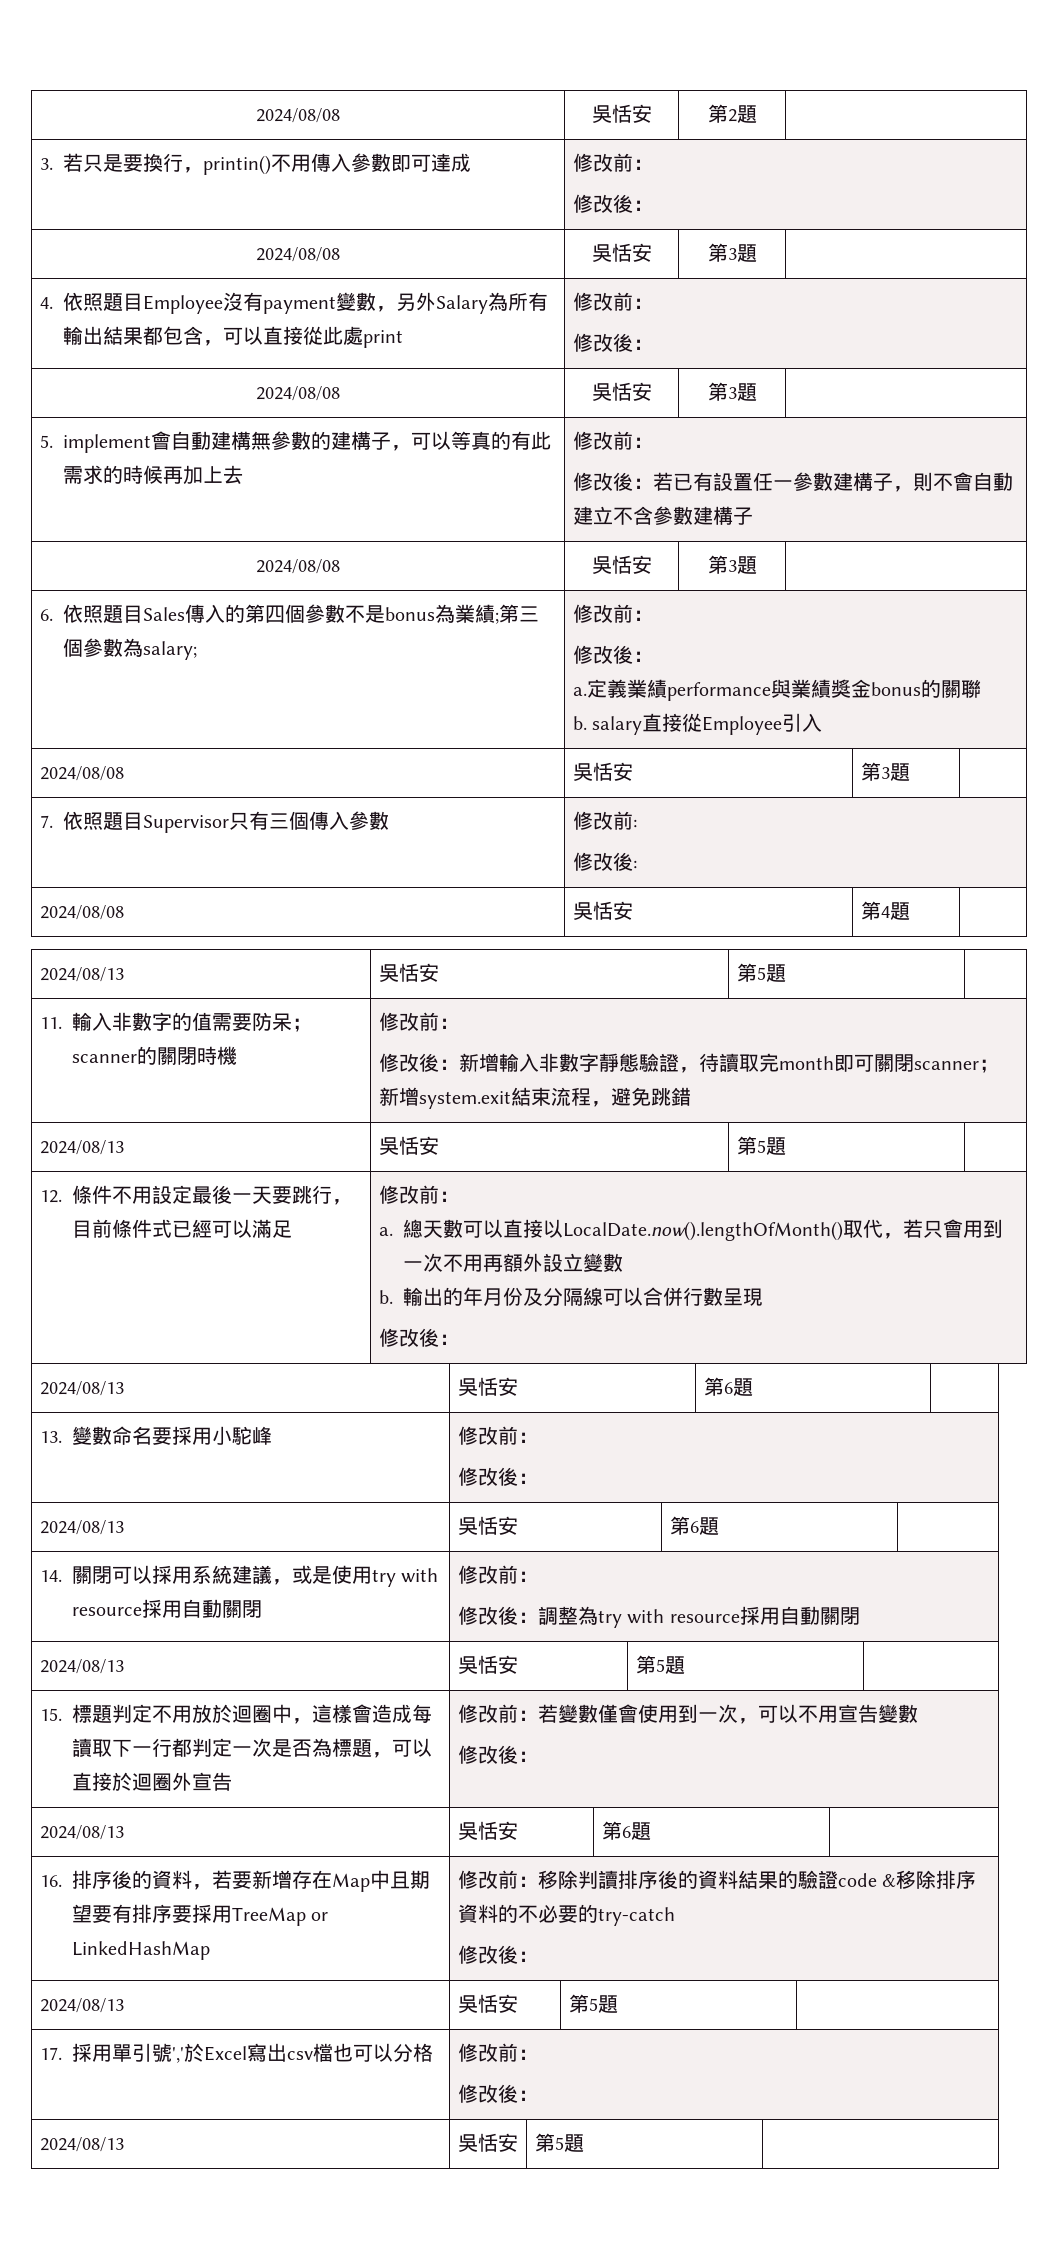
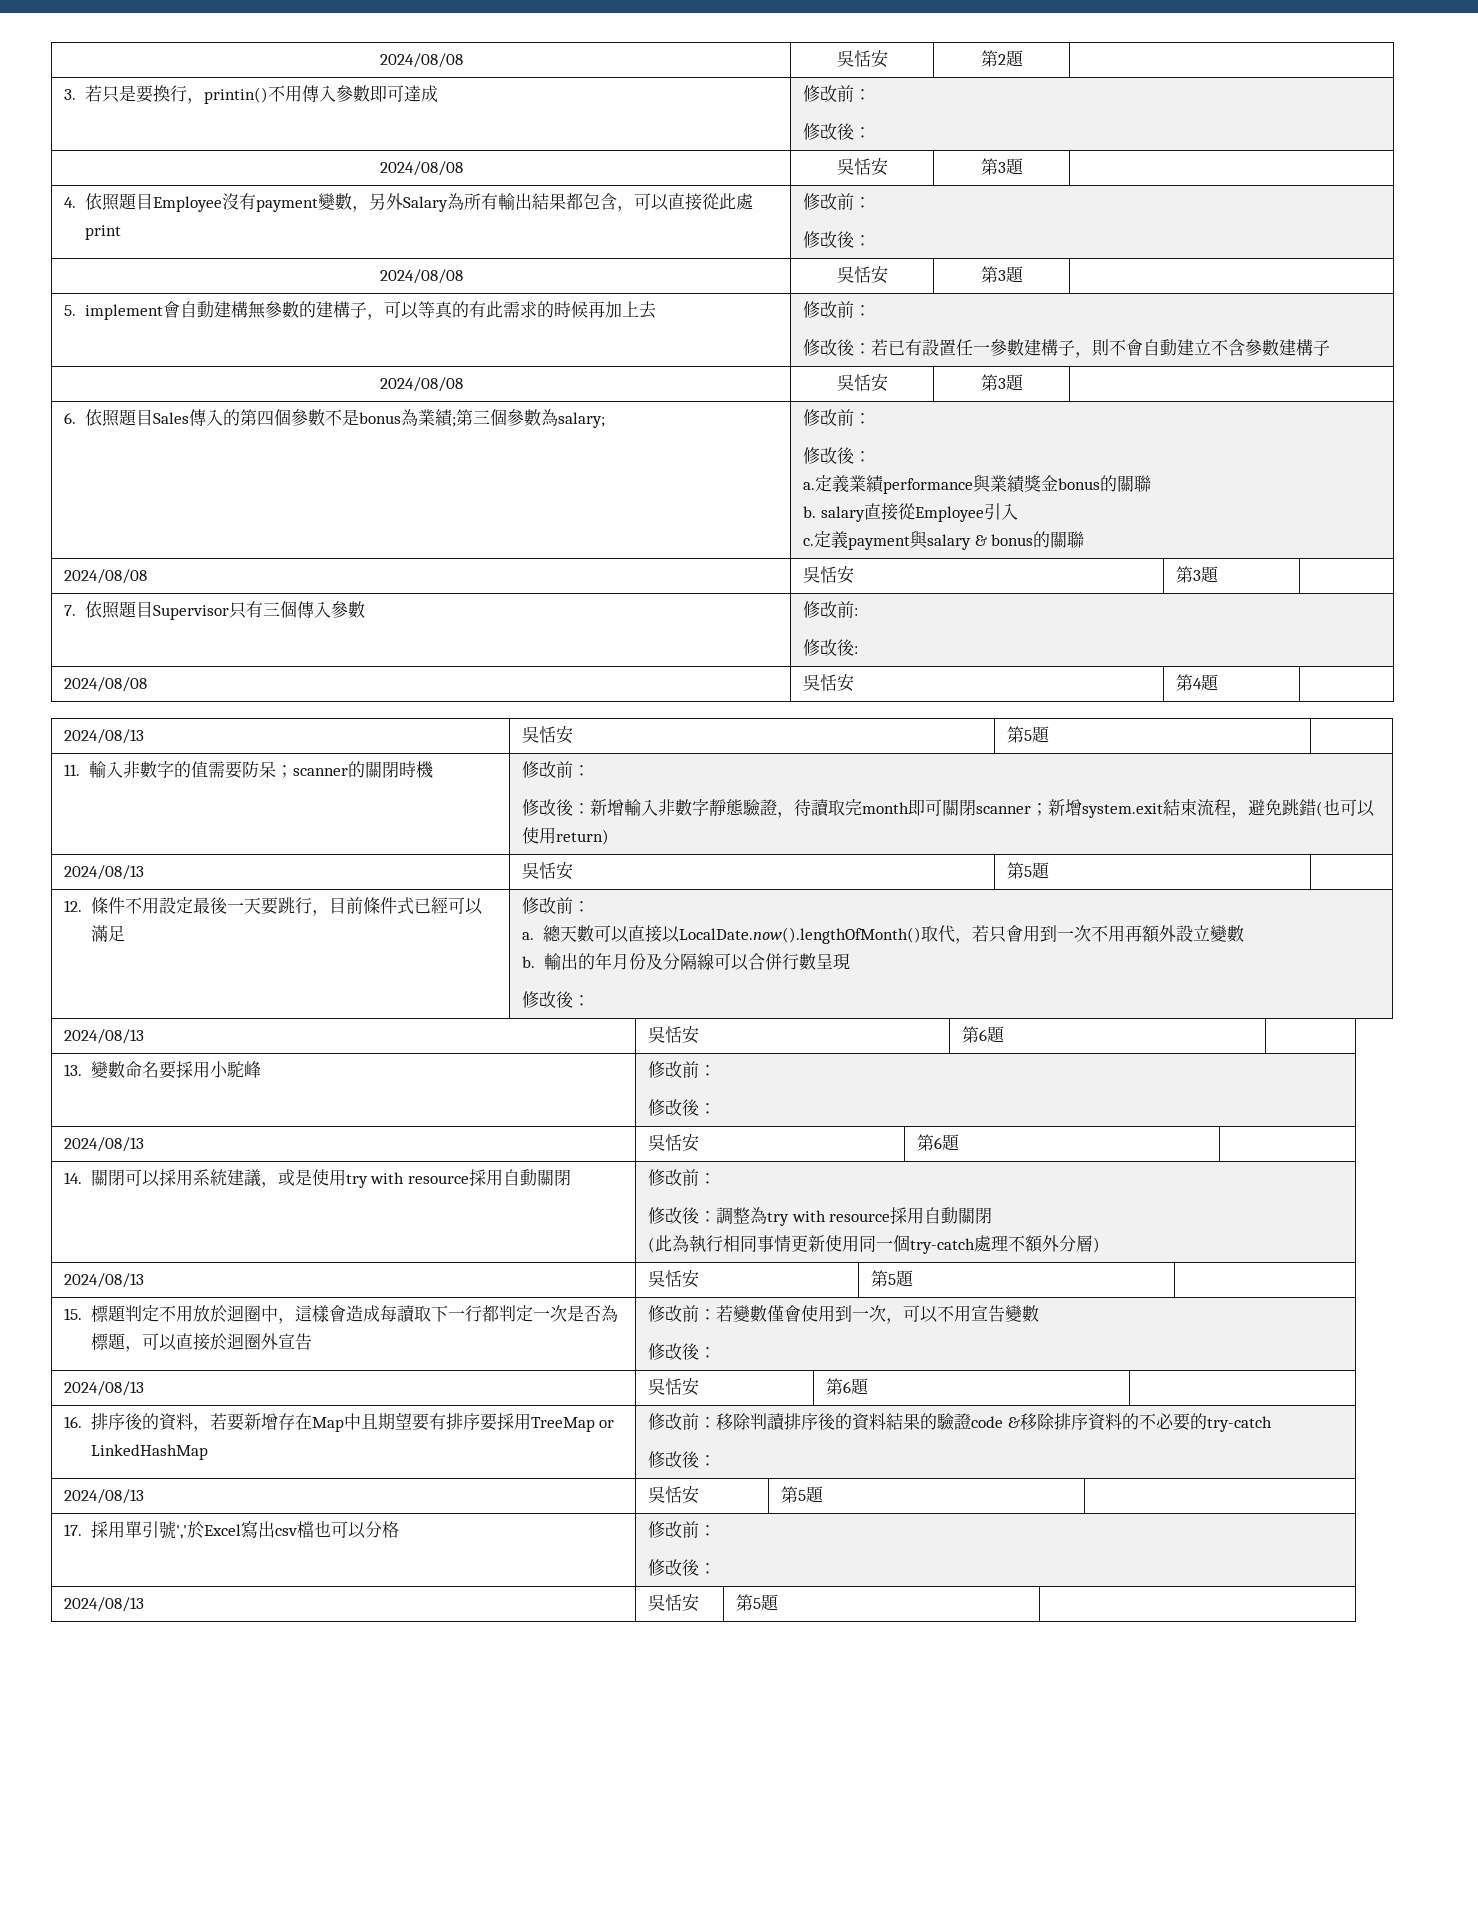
+ c.定義payment與salary & bonus的關聯
  11.輸入非數字的值需要防呆；scanner的關閉時機 | 修改前：
- 修改後：新增輸入非數字靜態驗證，待讀取完month即可關閉scanner；新增system.exit結束流程，避免跳錯
+ 修改後：新增輸入非數字靜態驗證，待讀取完month即可關閉scanner；新增system.exit結束流程，避免跳錯(也可以使用return)
  14.關閉可以採用系統建議，或是使用try with resource採用自動關閉 | 修改前：
  修改後：調整為try with resource採用自動關閉
+ (此為執行相同事情更新使用同一個try-catch處理不額外分層)

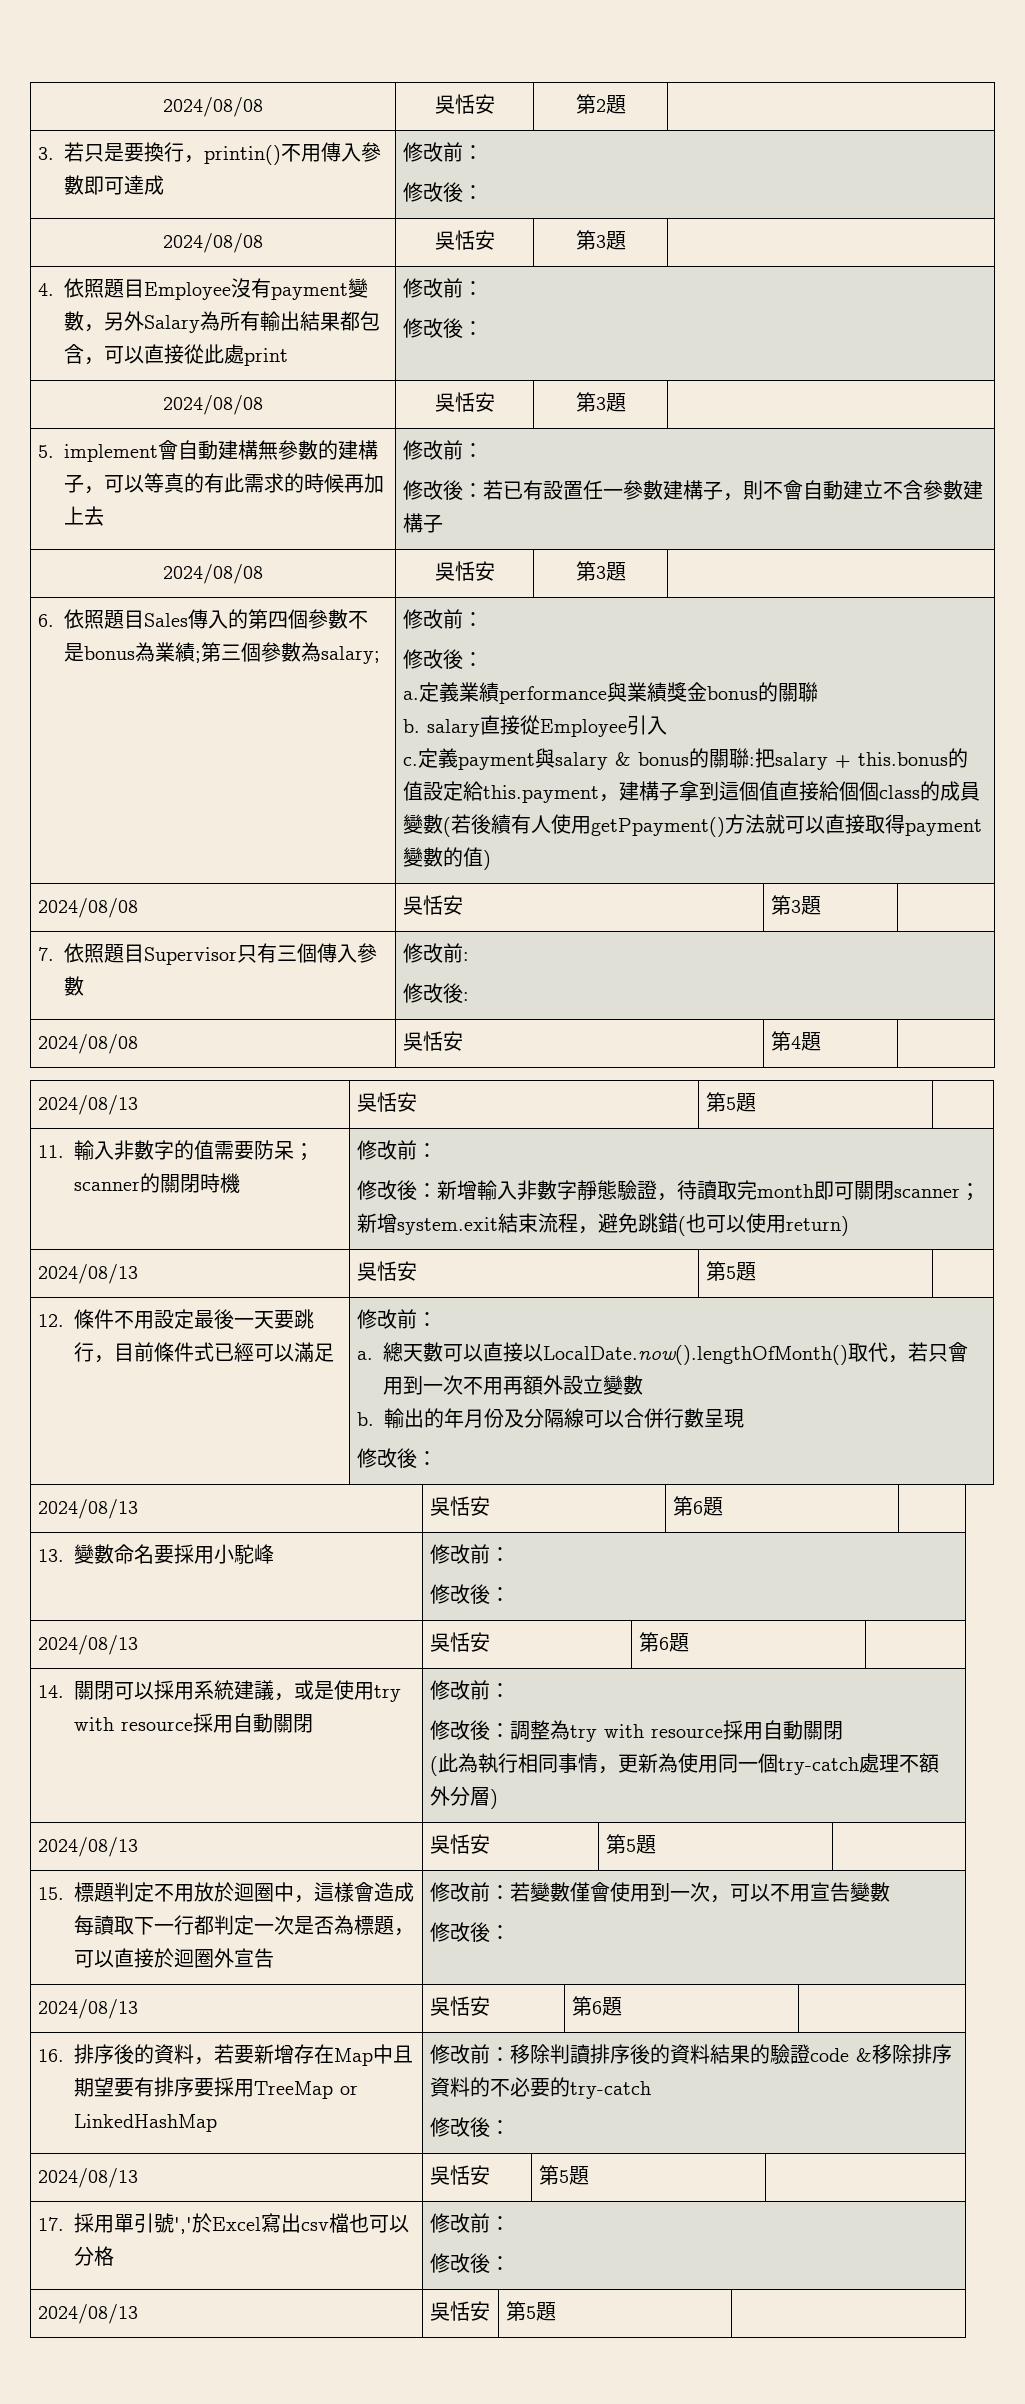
- 定義payment與salary & bonus的關聯
+ 定義payment與salary & bonus的關聯:把salary + this.bonus的值設定給this.payment，建構子拿到這個值直接給個個class的成員變數(若後續有人使用getPpayment()方法就可以直接取得payment變數的值)
- (此為執行相同事情更新使用同一個try-catch處理不額外分層)
+ (此為執行相同事情，更新為使用同一個try-catch處理不額外分層)

